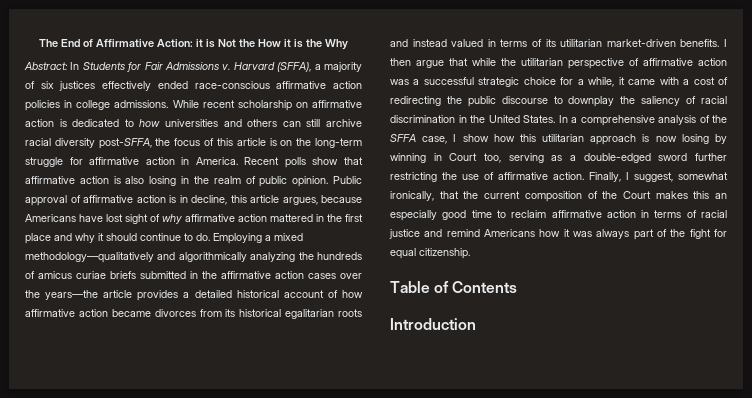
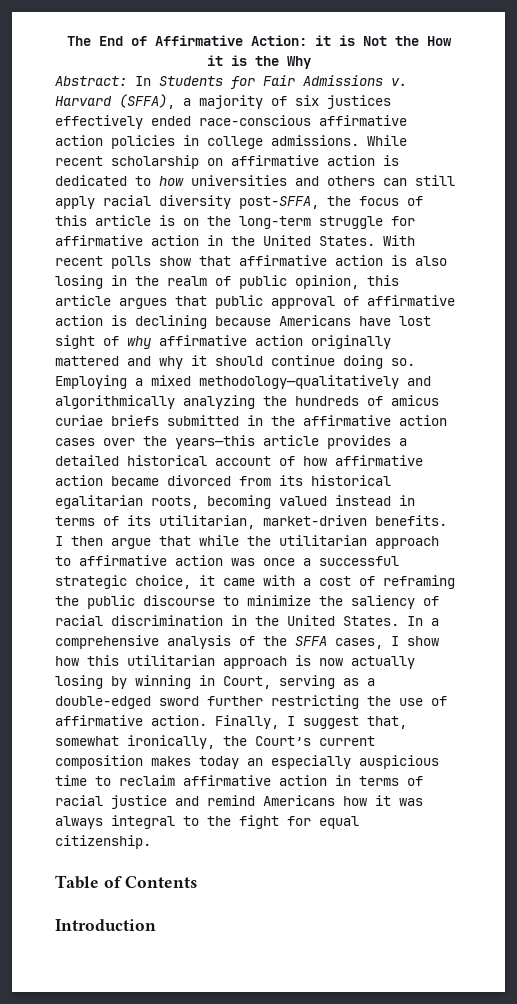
- While recent scholarship on affirmative action is dedicated to how universities and others can still archive racial diversity post-SFFA, the focus of this article is on the long-term struggle for affirmative action in America. Recent polls show that affirmative action is also losing in the realm of public opinion. Public approval of affirmative action is in decline, this article argues, because Americans have lost sight of why affirmative action mattered in the first place and why it should continue to do.
+ While recent scholarship on affirmative action is dedicated to how universities and others can still apply racial diversity post-SFFA, the focus of this article is on the long-term struggle for affirmative action in the United States. With recent polls show that affirmative action is also losing in the realm of public opinion, this article argues that public approval of affirmative action is declining because Americans have lost sight of why affirmative action originally mattered and why it should continue doing so.
- Employing a mixed methodology—qualitatively and algorithmically analyzing the hundreds of amicus curiae briefs submitted in the affirmative action cases over the years—the article provides a detailed historical account of how affirmative action became divorces from its historical egalitarian roots and instead valued in terms of its utilitarian market-driven benefits.
+ Employing a mixed methodology—qualitatively and algorithmically analyzing the hundreds of amicus curiae briefs submitted in the affirmative action cases over the years—this article provides a detailed historical account of how affirmative action became divorced from its historical egalitarian roots, becoming valued instead in terms of its utilitarian, market-driven benefits.
- I then argue that while the utilitarian perspective of affirmative action was a successful strategic choice for a while, it came with a cost of redirecting the public discourse to downplay the saliency of racial discrimination in the United States.
+ I then argue that while the utilitarian approach to affirmative action was once a successful strategic choice, it came with a cost of reframing the public discourse to minimize the saliency of racial discrimination in the United States.
- In a comprehensive analysis of the SFFA case, I show how this utilitarian approach is now losing by winning in Court too, serving as a double-edged sword further restricting the use of affirmative action.
+ In a comprehensive analysis of the SFFA cases, I show how this utilitarian approach is now actually losing by winning in Court, serving as a double-edged sword further restricting the use of affirmative action.
- Finally, I suggest, somewhat ironically, that the current composition of the Court makes this an especially good time to reclaim affirmative action in terms of racial justice and remind Americans how it was always part of the fight for equal citizenship.
+ Finally, I suggest that, somewhat ironically, the Court’s current composition makes today an especially auspicious time to reclaim affirmative action in terms of racial justice and remind Americans how it was always integral to the fight for equal citizenship.

